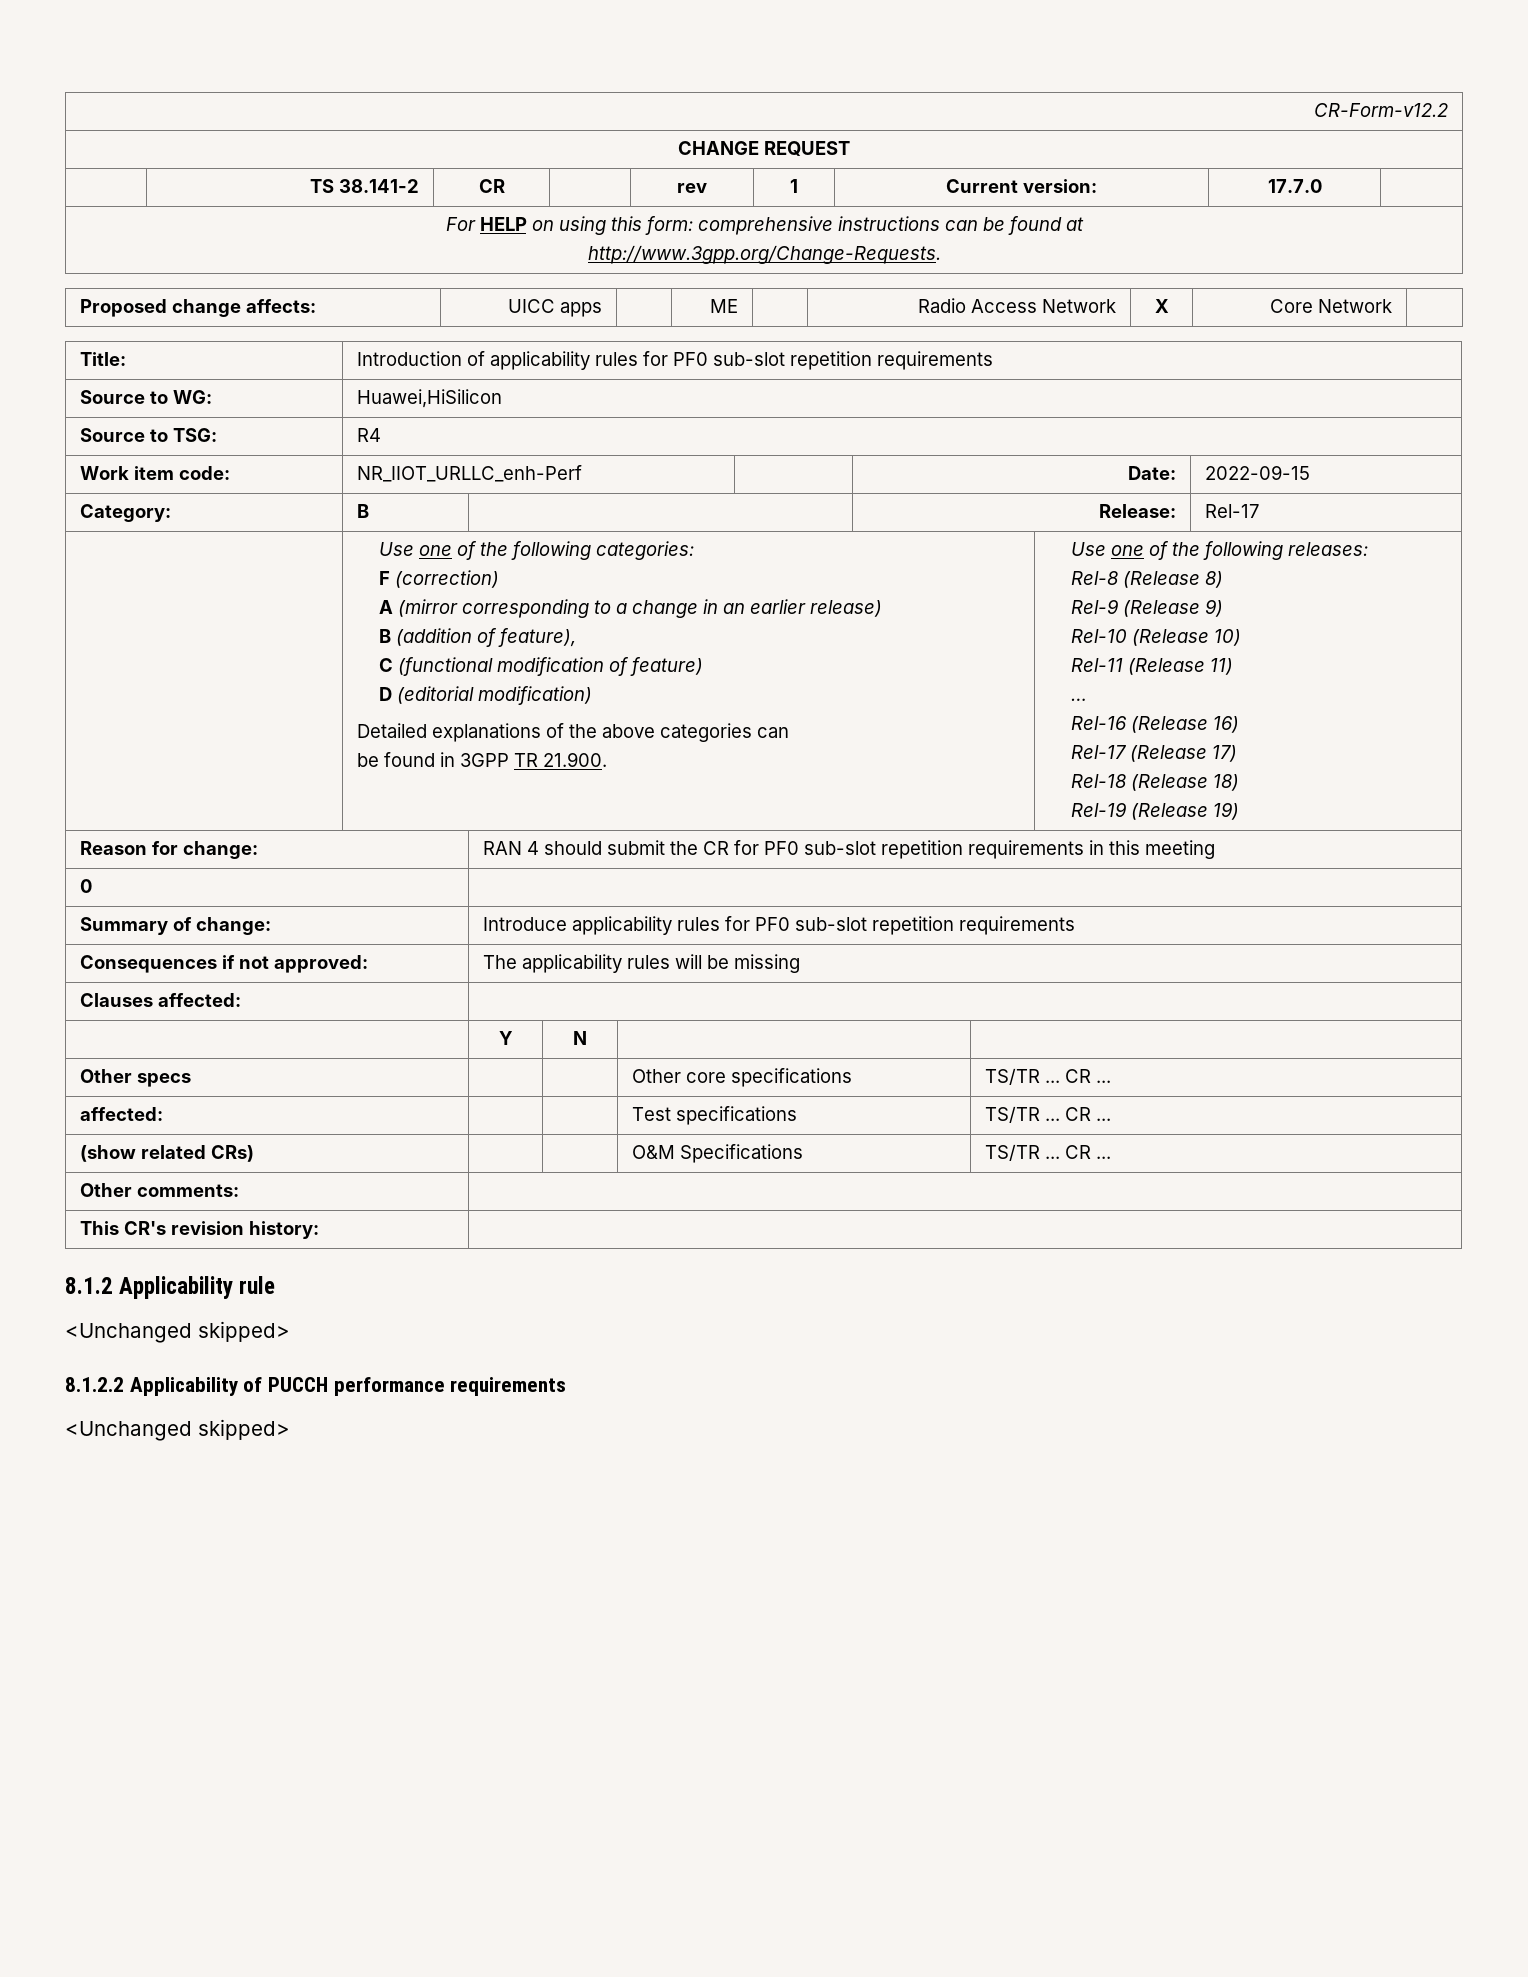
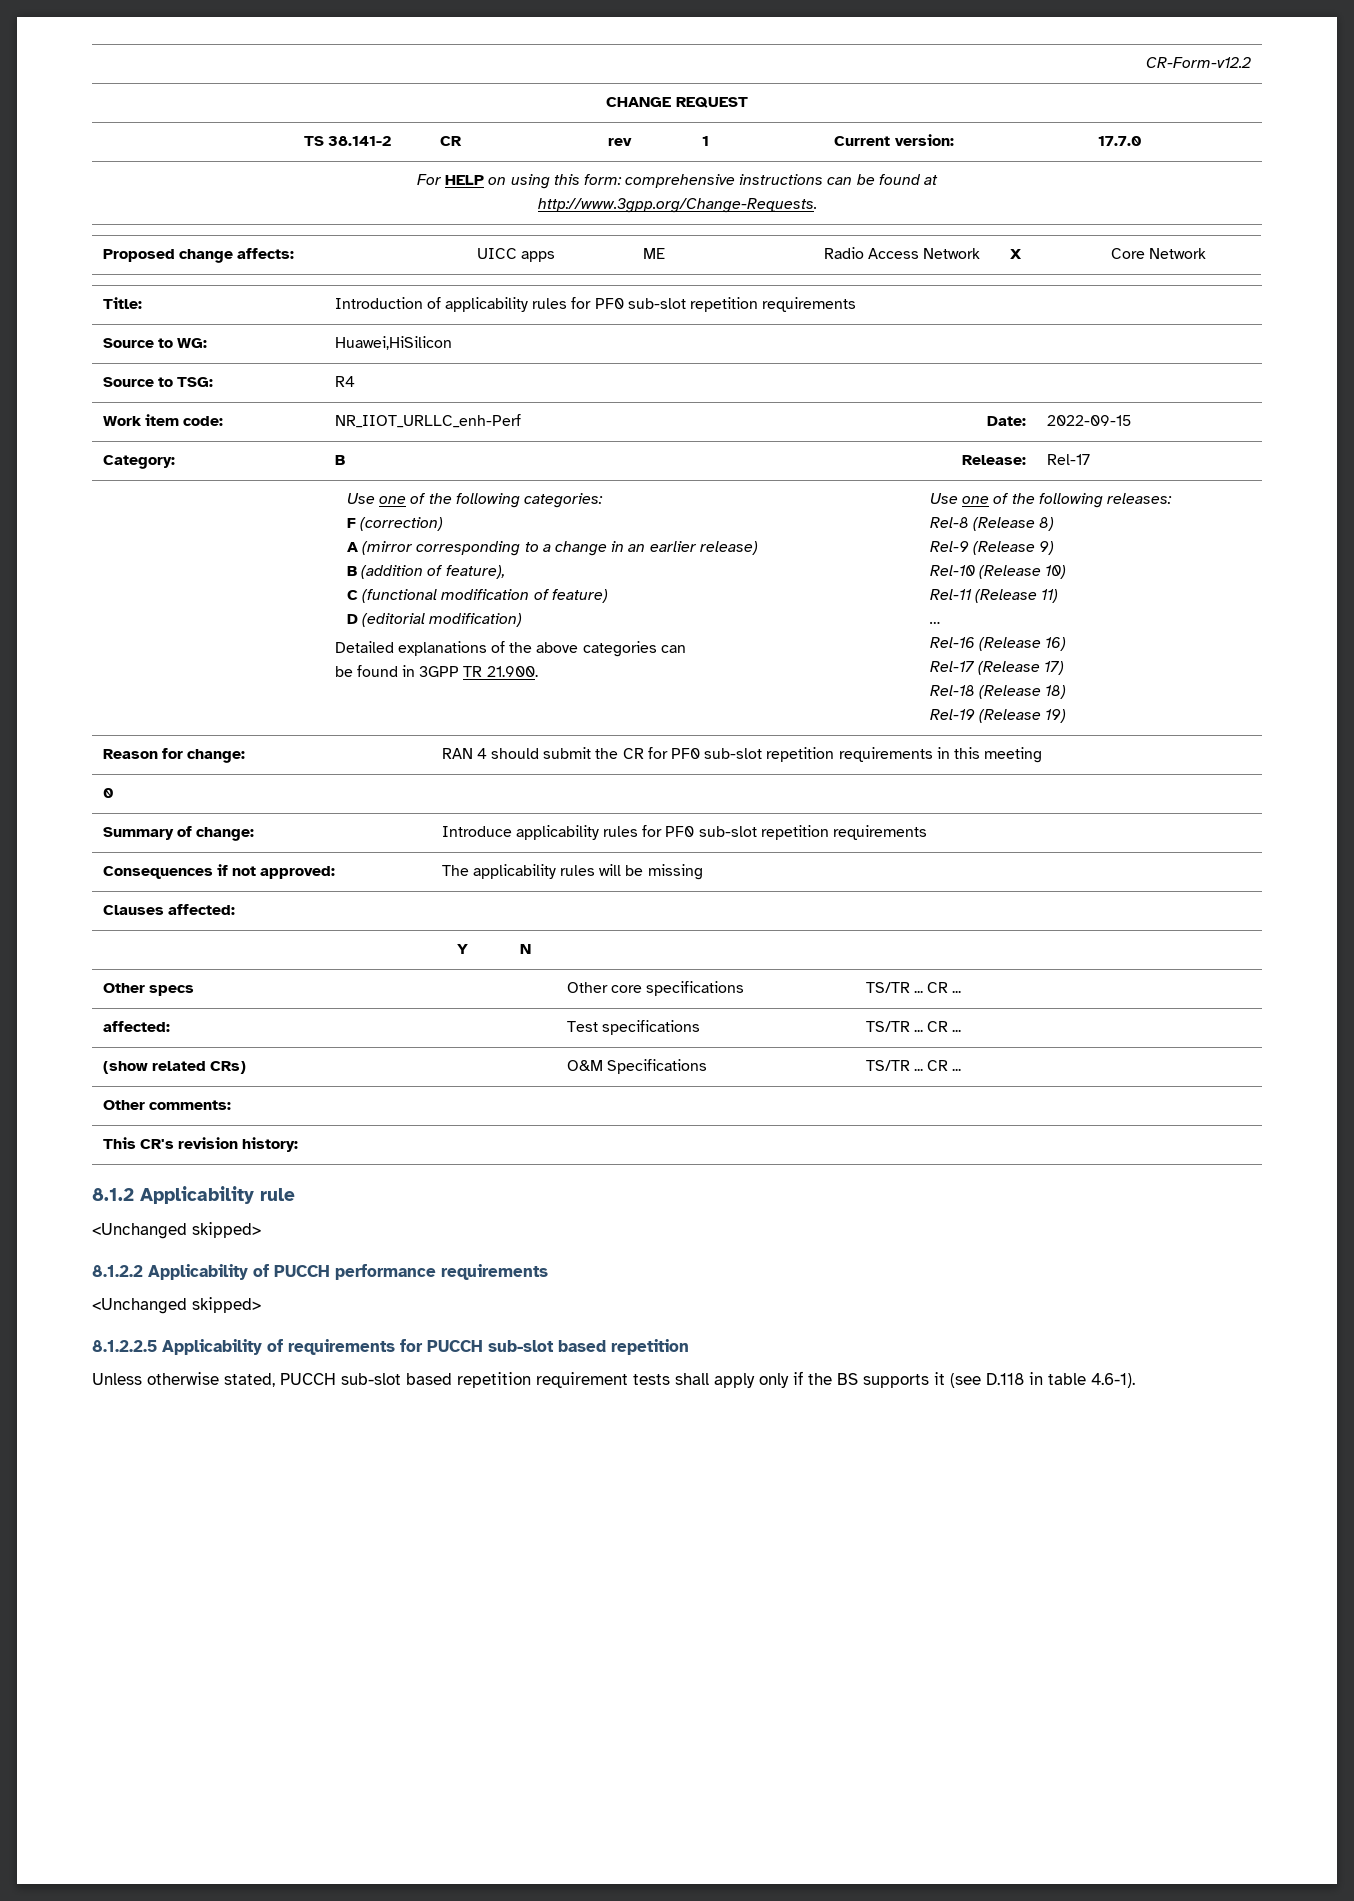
+ 8.1.2.2.5 Applicability of requirements for PUCCH sub-slot based repetition
+ Unless otherwise stated, PUCCH sub-slot based repetition requirement tests shall apply only if the BS supports it (see D.118 in table 4.6-1).

